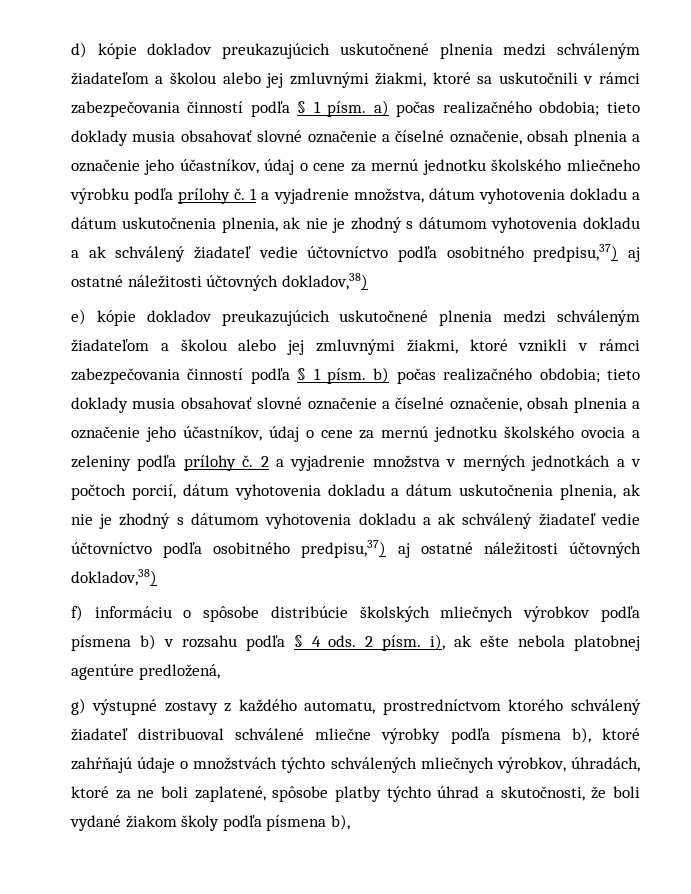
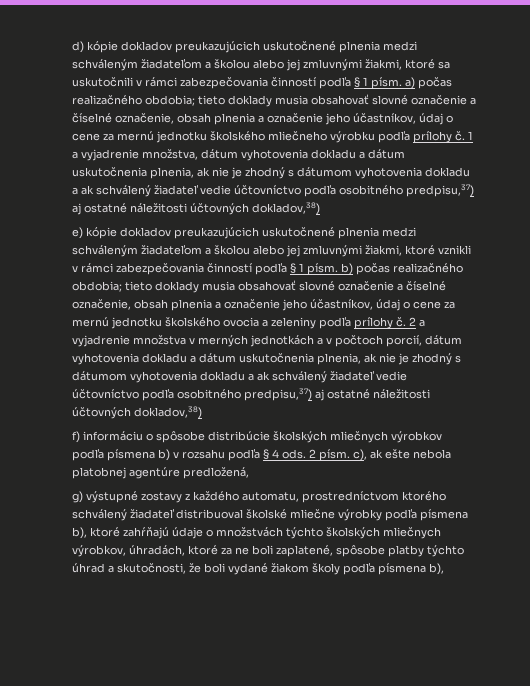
- 2 písm. i), ak ešte nebola platobnej agentúre predložená,
+ 2 písm. c), ak ešte nebola platobnej agentúre predložená,
- g) výstupné zostavy z každého automatu, prostredníctvom ktorého schválený žiadateľ distribuoval schválené mliečne výrobky podľa písmena b), ktoré zahŕňajú údaje o množstvách týchto schválených mliečnych výrobkov, úhradách, ktoré za ne boli zaplatené, spôsobe platby týchto úhrad a skutočnosti, že boli vydané žiakom školy podľa písmena b),
+ g) výstupné zostavy z každého automatu, prostredníctvom ktorého schválený žiadateľ distribuoval školské mliečne výrobky podľa písmena b), ktoré zahŕňajú údaje o množstvách týchto školských mliečnych výrobkov, úhradách, ktoré za ne boli zaplatené, spôsobe platby týchto úhrad a skutočnosti, že boli vydané žiakom školy podľa písmena b),

